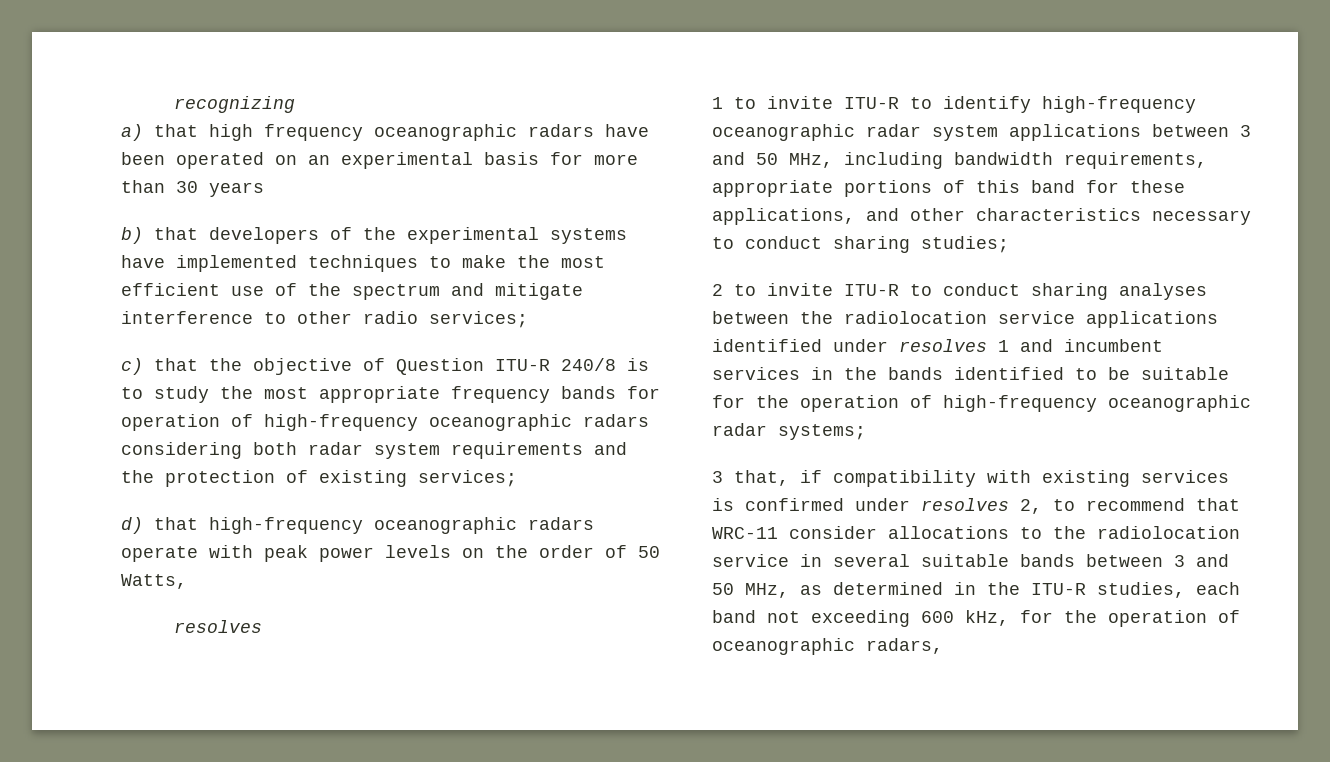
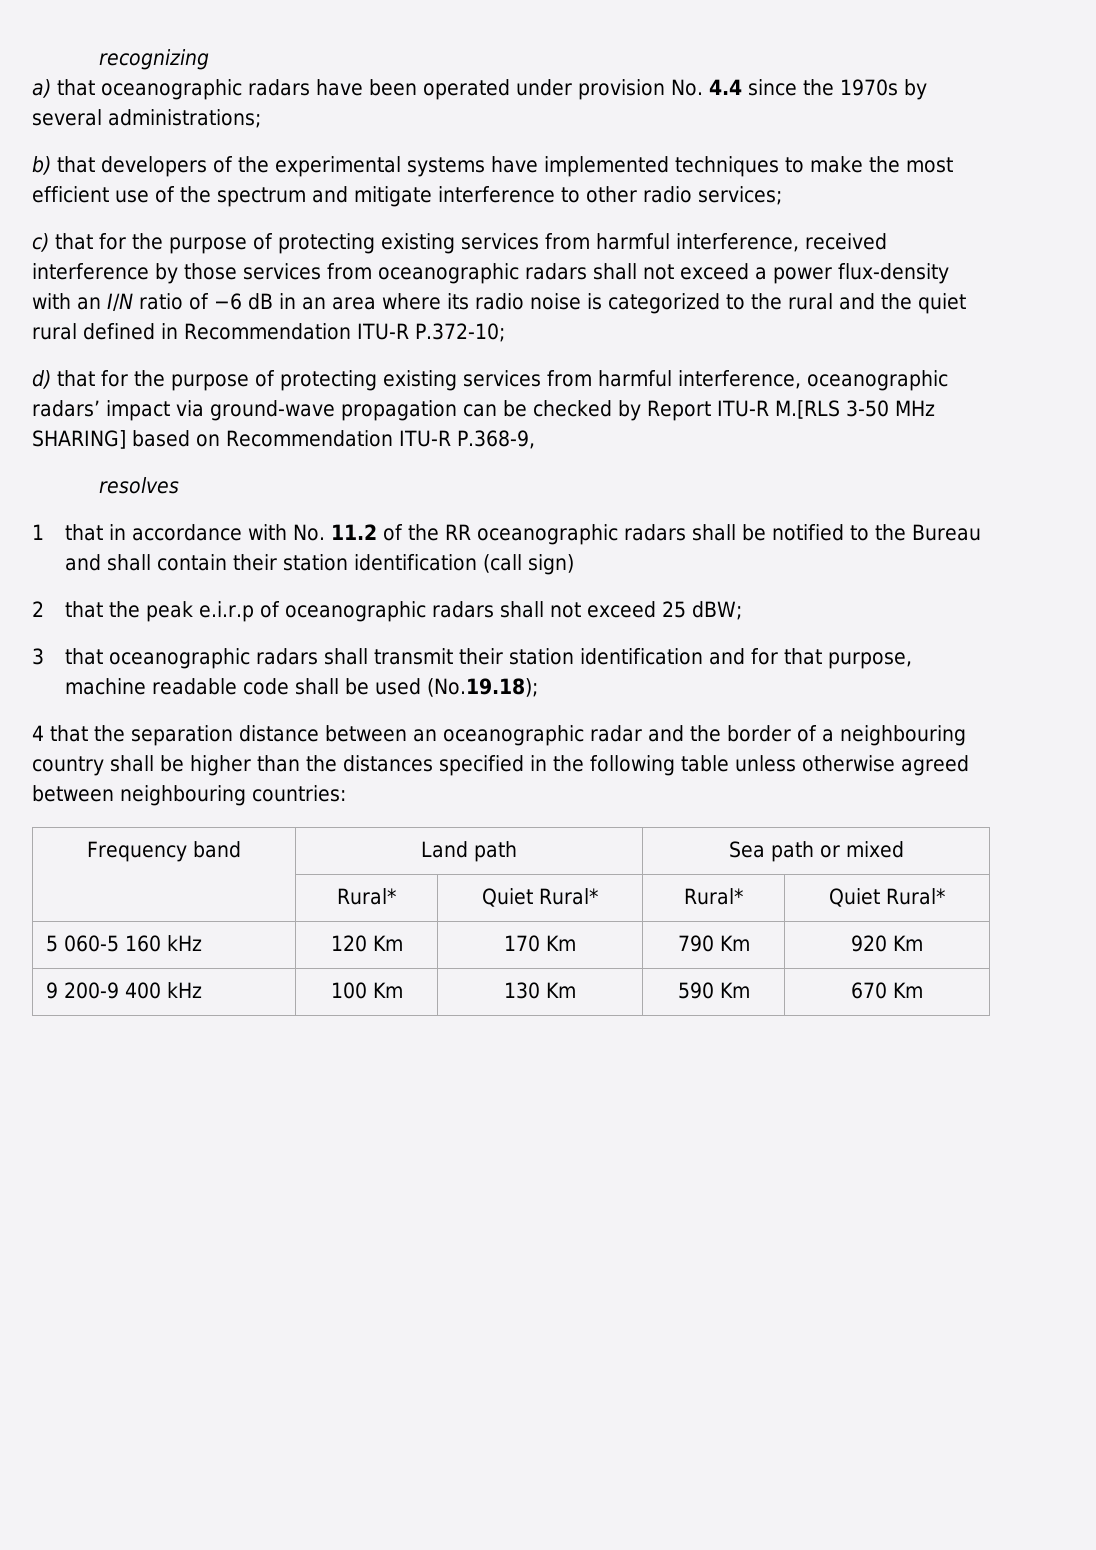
- a) that high frequency oceanographic radars have been operated on an experimental basis for more than 30 years
+ a) that oceanographic radars have been operated under provision No. 4.4 since the 1970s by several administrations;
- c) that the objective of Question ITU-R 240/8 is to study the most appropriate frequency bands for operation of high-frequency oceanographic radars considering both radar system requirements and the protection of existing services;
- d) that high-frequency oceanographic radars operate with peak power levels on the order of 50 Watts,
+ c) that for the purpose of protecting existing services from harmful interference, received interference by those services from oceanographic radars shall not exceed a power flux-density with an I/N ratio of −6 dB in an area where its radio noise is categorized to the rural and the quiet rural defined in Recommendation ITU-R P.372-10;
+ d) that for the purpose of protecting existing services from harmful interference, oceanographic radars’ impact via ground-wave propagation can be checked by Report ITU-R M.[RLS 3-50 MHz SHARING] based on Recommendation ITU-R P.368-9,
  resolves
- 1 to invite ITU-R to identify high-frequency oceanographic radar system applications between 3 and 50 MHz, including bandwidth requirements, appropriate portions of this band for these applications, and other characteristics necessary to conduct sharing studies;
- 2 to invite ITU-R to conduct sharing analyses between the radiolocation service applications identified under resolves 1 and incumbent services in the bands identified to be suitable for the operation of high-frequency oceanographic radar systems;
- 3 that, if compatibility with existing services is confirmed under resolves 2, to recommend that WRC-11 consider allocations to the radiolocation service in several suitable bands between 3 and 50 MHz, as determined in the ITU-R studies, each band not exceeding 600 kHz, for the operation of oceanographic radars,
+ 1 that in accordance with No. 11.2 of the RR oceanographic radars shall be notified to the Bureau and shall contain their station identification (call sign)
+ 2 that the peak e.i.r.p of oceanographic radars shall not exceed 25 dBW;
+ 3 that oceanographic radars shall transmit their station identification and for that purpose, machine readable code shall be used (No.19.18);
+ 4 that the separation distance between an oceanographic radar and the border of a neighbouring country shall be higher than the distances specified in the following table unless otherwise agreed between neighbouring countries:
+ Frequency band | Land path | Sea path or mixed
+ | Rural* | Quiet Rural* | Rural* | Quiet Rural*
+ 5 060-5 160 kHz | 120 Km | 170 Km | 790 Km | 920 Km
+ 9 200-9 400 kHz | 100 Km | 130 Km | 590 Km | 670 Km

